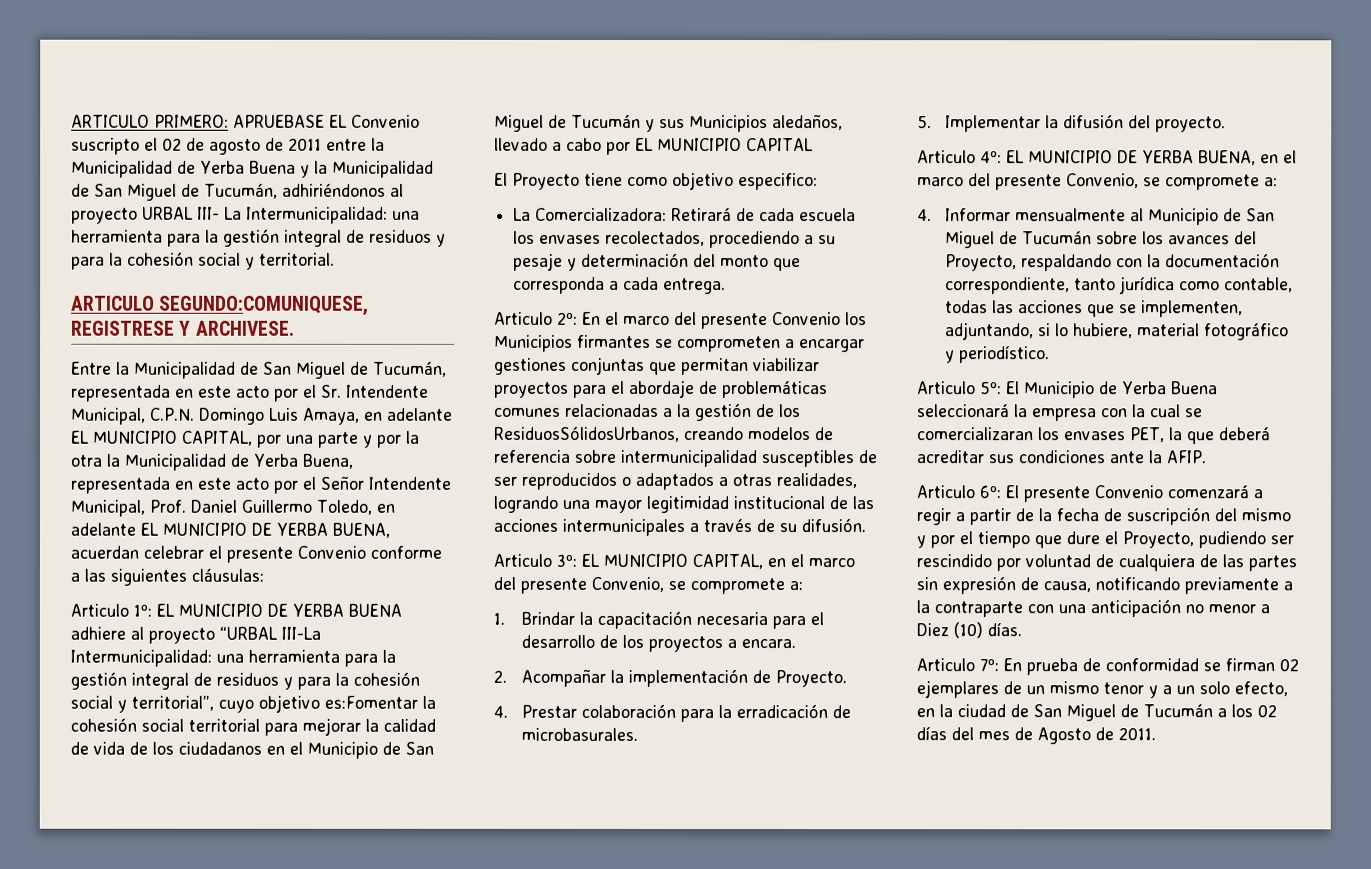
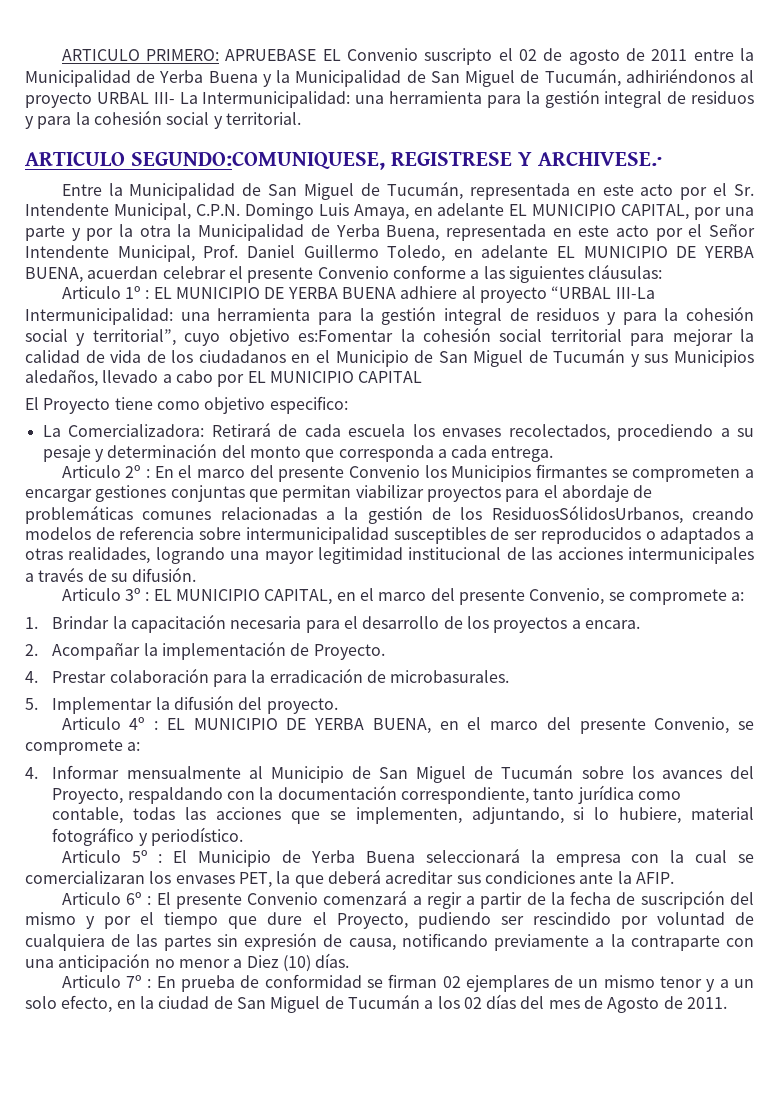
- ARTICULO SEGUNDO:COMUNIQUESE, REGISTRESE Y ARCHIVESE.
+ ARTICULO SEGUNDO:COMUNIQUESE, REGISTRESE Y ARCHIVESE.·
- Articulo 1º:
+ Articulo 1º :
- Articulo 2º:
+ Articulo 2º :
- Articulo 3º: EL MUNICIPIO CAPITAL, en el marco del presente Convenio, se compromete a:
+ Articulo 3º : EL MUNICIPIO CAPITAL, en el marco del presente Convenio, se compromete a:
- Articulo 4º: EL MUNICIPIO DE YERBA BUENA, en el marco del presente Convenio, se compromete a:
+ Articulo 4º : EL MUNICIPIO DE YERBA BUENA, en el marco del presente Convenio, se compromete a:
- Articulo 5º: El Municipio de Yerba Buena seleccionará la empresa con la cual se comercializaran los envases PET, la que deberá acreditar sus condiciones ante la AFIP.
+ Articulo 5º : El Municipio de Yerba Buena seleccionará la empresa con la cual se comercializaran los envases PET, la que deberá acreditar sus condiciones ante la AFIP.
- Articulo 6º: El presente Convenio comenzará a regir a partir de la fecha de suscripción del mismo y por el tiempo que dure el Proyecto, pudiendo ser rescindido por voluntad de cualquiera de las partes sin expresión de causa, notificando previamente a la contraparte con una anticipación no menor a Diez (10) días.
+ Articulo 6º : El presente Convenio comenzará a regir a partir de la fecha de suscripción del mismo y por el tiempo que dure el Proyecto, pudiendo ser rescindido por voluntad de cualquiera de las partes sin expresión de causa, notificando previamente a la contraparte con una anticipación no menor a Diez (10) días.
- Articulo 7º: En prueba de conformidad se firman 02 ejemplares de un mismo tenor y a un solo efecto, en la ciudad de San Miguel de Tucumán a los 02 días del mes de Agosto de 2011.
+ Articulo 7º : En prueba de conformidad se firman 02 ejemplares de un mismo tenor y a un solo efecto, en la ciudad de San Miguel de Tucumán a los 02 días del mes de Agosto de 2011.

